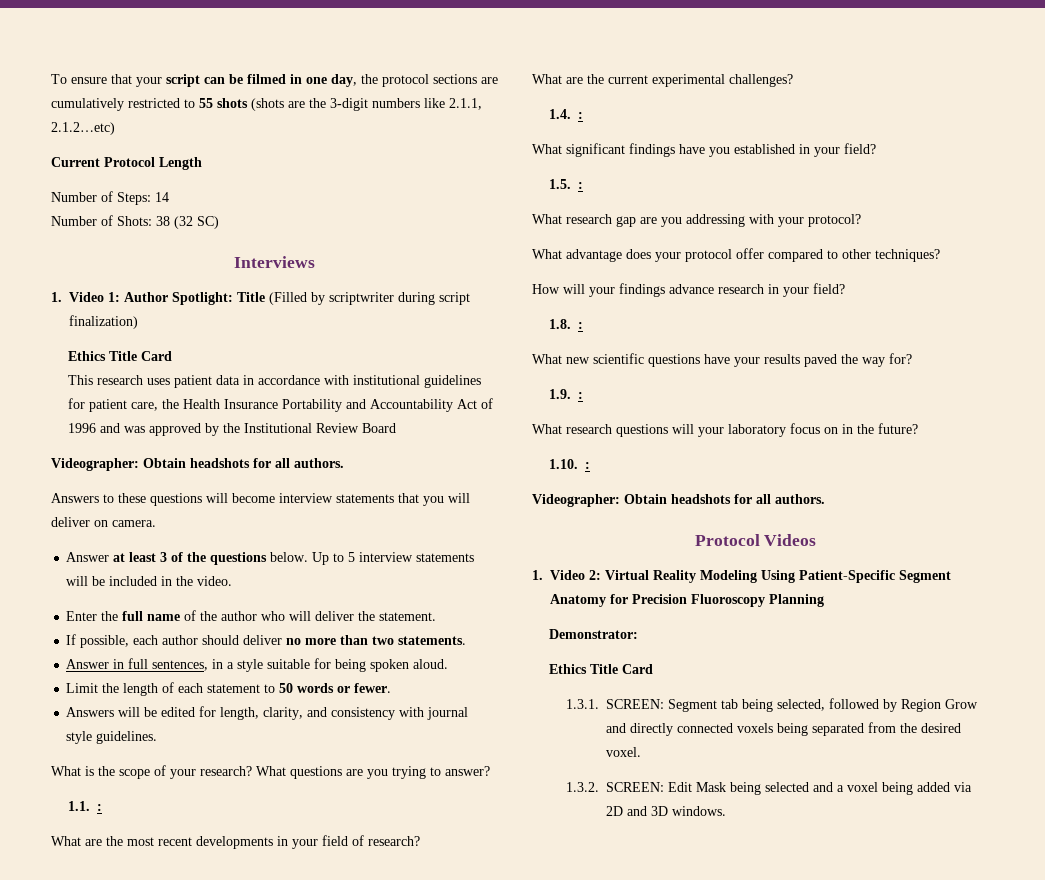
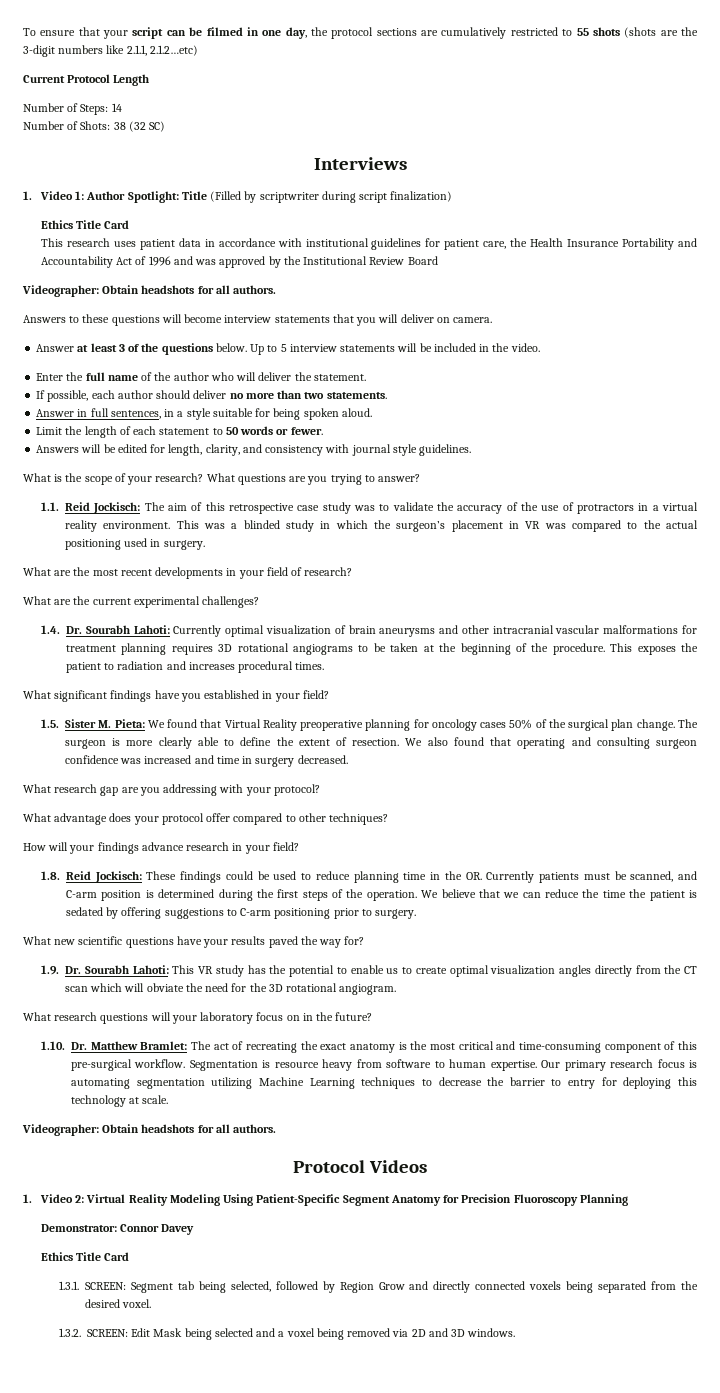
- 1.1. :
+ 1.1. Reid Jockisch: The aim of this retrospective case study was to validate the accuracy of the use of protractors in a virtual reality environment. This was a blinded study in which the surgeon’s placement in VR was compared to the actual positioning used in surgery.
- 1.4. :
+ 1.4. Dr. Sourabh Lahoti: Currently optimal visualization of brain aneurysms and other intracranial vascular malformations for treatment planning requires 3D rotational angiograms to be taken at the beginning of the procedure. This exposes the patient to radiation and increases procedural times.
- 1.5. :
+ 1.5. Sister M. Pieta: We found that Virtual Reality preoperative planning for oncology cases 50% of the surgical plan change. The surgeon is more clearly able to define the extent of resection. We also found that operating and consulting surgeon confidence was increased and time in surgery decreased.
- 1.8. :
+ 1.8. Reid Jockisch: These findings could be used to reduce planning time in the OR. Currently patients must be scanned, and C-arm position is determined during the first steps of the operation. We believe that we can reduce the time the patient is sedated by offering suggestions to C-arm positioning prior to surgery.
- 1.9. :
+ 1.9. Dr. Sourabh Lahoti: This VR study has the potential to enable us to create optimal visualization angles directly from the CT scan which will obviate the need for the 3D rotational angiogram.
- 1.10. :
+ 1.10. Dr. Matthew Bramlet: The act of recreating the exact anatomy is the most critical and time-consuming component of this pre-surgical workflow. Segmentation is resource heavy from software to human expertise. Our primary research focus is automating segmentation utilizing Machine Learning techniques to decrease the barrier to entry for deploying this technology at scale.
- Demonstrator:
+ Demonstrator: Connor Davey
- 1.3.2. SCREEN: Edit Mask being selected and a voxel being added via 2D and 3D windows.
+ 1.3.2. SCREEN: Edit Mask being selected and a voxel being removed via 2D and 3D windows.

